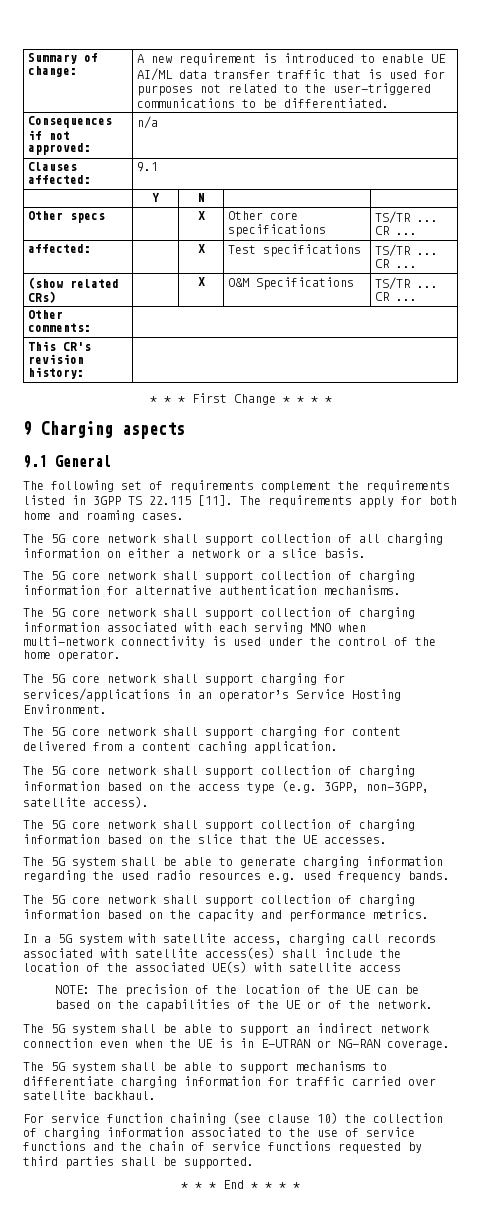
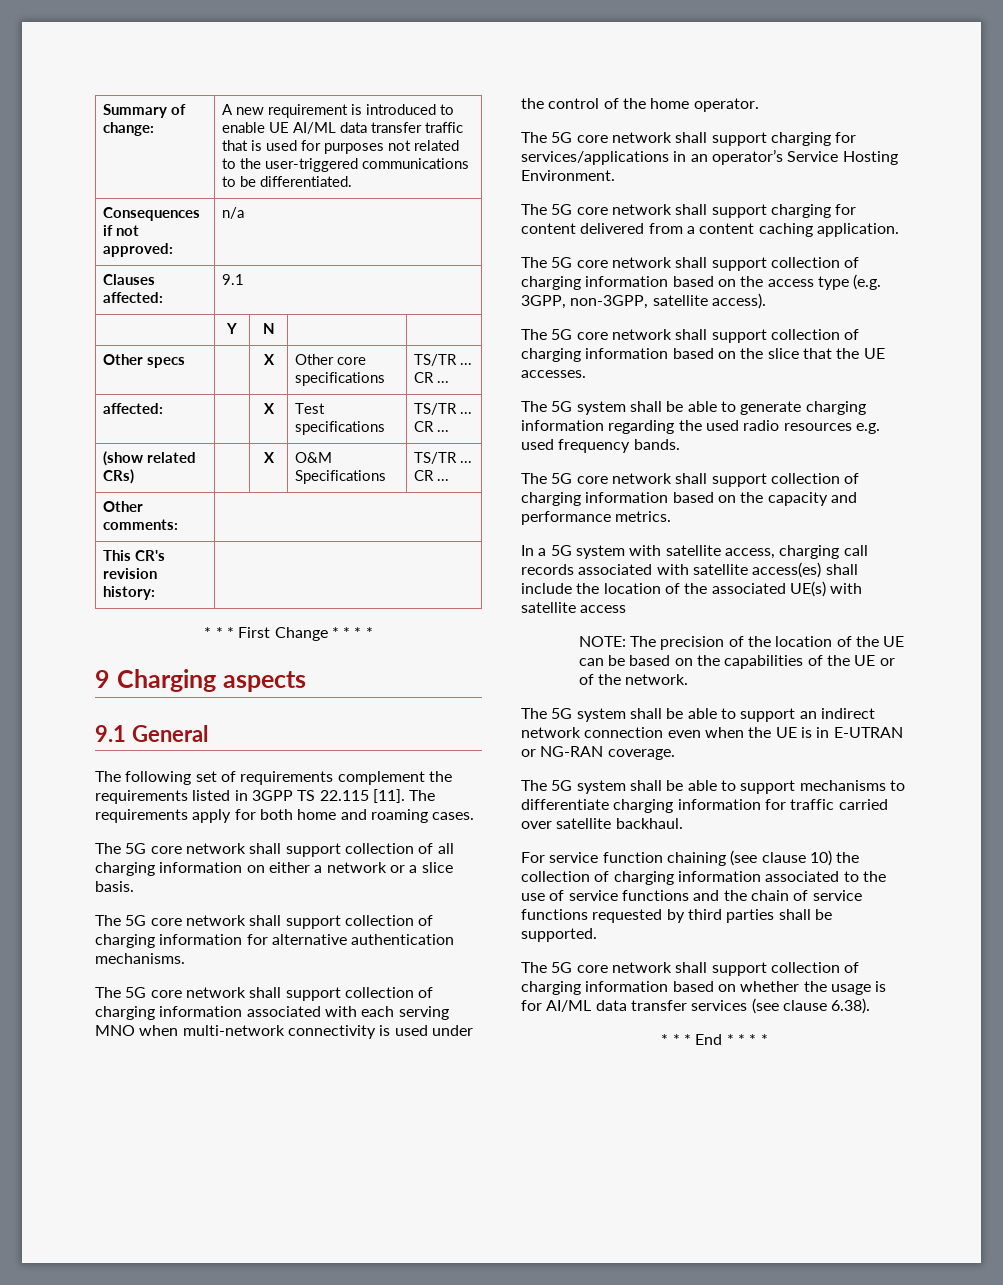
+ The 5G core network shall support collection of charging information based on whether the usage is for AI/ML data transfer services (see clause 6.38).

